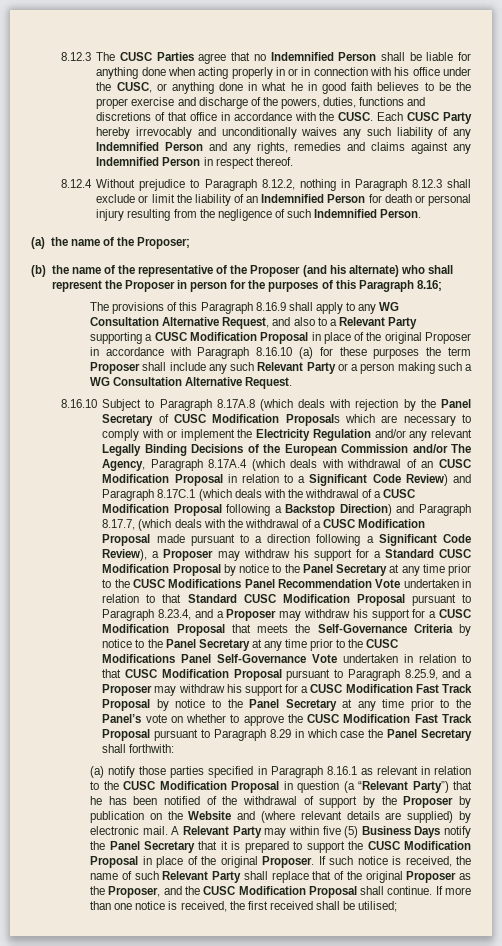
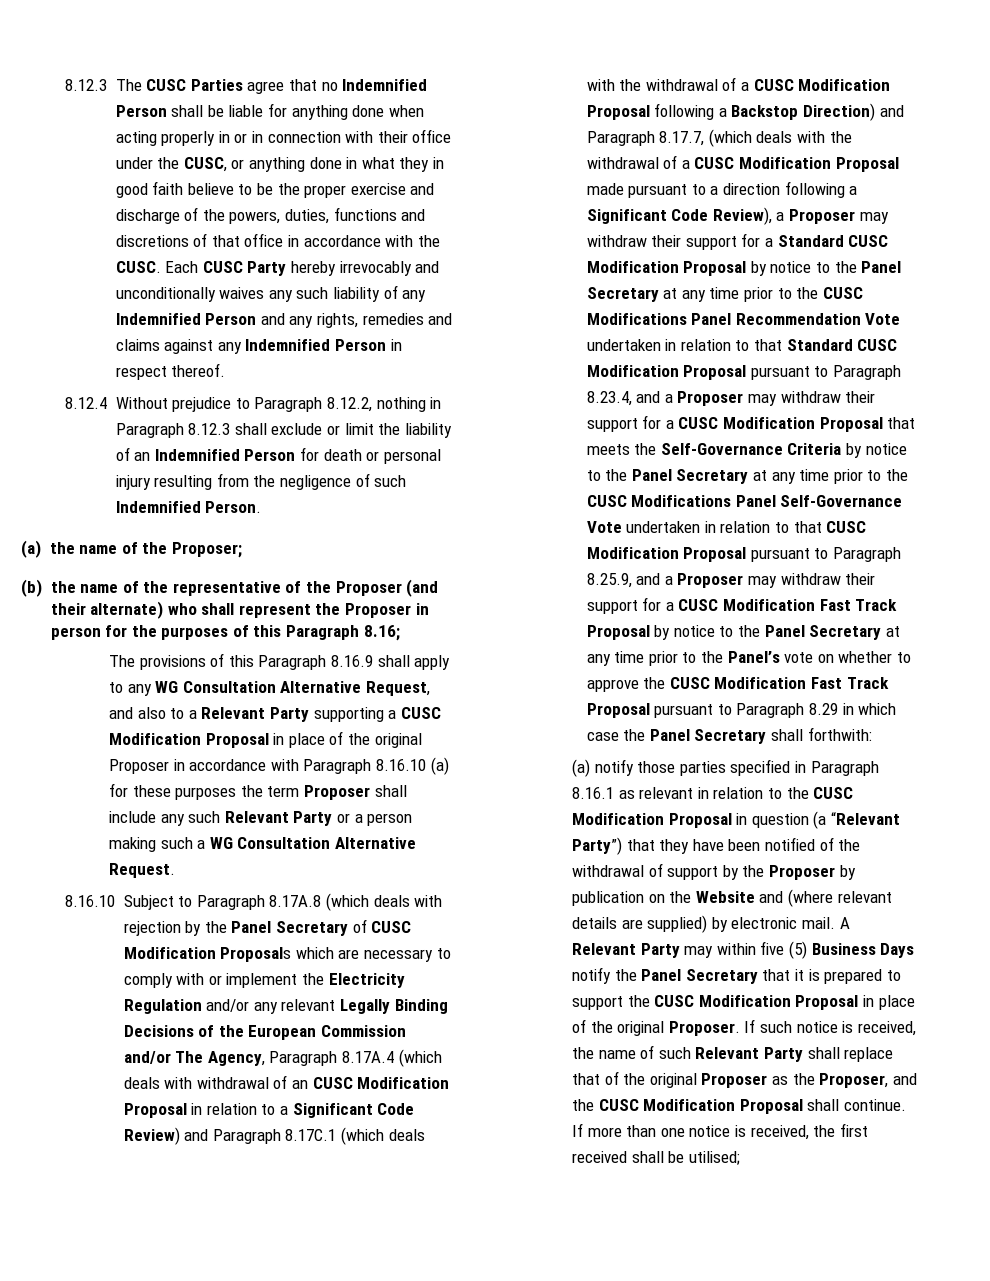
- 8.12.3 The CUSC Parties agree that no Indemnified Person shall be liable for anything done when acting properly in or in connection with his office under the CUSC, or anything done in what he in good faith believes to be the proper exercise and discharge of the powers, duties, functions and discretions of that office in accordance with the CUSC.
+ 8.12.3 The CUSC Parties agree that no Indemnified Person shall be liable for anything done when acting properly in or in connection with their office under the CUSC, or anything done in what they in good faith believe to be the proper exercise and discharge of the powers, duties, functions and discretions of that office in accordance with the CUSC.
- (b) the name of the representative of the Proposer (and his alternate) who shall represent the Proposer in person for the purposes of this Paragraph 8.16;
+ (b) the name of the representative of the Proposer (and their alternate) who shall represent the Proposer in person for the purposes of this Paragraph 8.16;
- 8.16.10 Subject to Paragraph 8.17A.8 (which deals with rejection by the Panel Secretary of CUSC Modification Proposals which are necessary to comply with or implement the Electricity Regulation and/or any relevant Legally Binding Decisions of the European Commission and/or The Agency, Paragraph 8.17A.4 (which deals with withdrawal of an CUSC Modification Proposal in relation to a Significant Code Review) and Paragraph 8.17C.1 (which deals with the withdrawal of a CUSC Modification Proposal following a Backstop Direction) and Paragraph 8.17.7, (which deals with the withdrawal of a CUSC Modification Proposal made pursuant to a direction following a Significant Code Review), a Proposer may withdraw his support for a Standard CUSC Modification Proposal by notice to the Panel Secretary at any time prior to the CUSC Modifications Panel Recommendation Vote undertaken in relation to that Standard CUSC Modification Proposal pursuant to Paragraph 8.23.4, and a Proposer may withdraw his support for a CUSC Modification Proposal that meets the Self-Governance Criteria by notice to the Panel Secretary at any time prior to the CUSC Modifications Panel Self-Governance Vote undertaken in relation to that CUSC Modification Proposal pursuant to Paragraph 8.25.9, and a Proposer may withdraw his support for a CUSC Modification Fast Track Proposal by notice to the Panel Secretary at any time prior to the Panel’s vote on whether to approve the CUSC Modification Fast Track Proposal pursuant to Paragraph 8.29 in which case the Panel Secretary shall forthwith:
+ 8.16.10 Subject to Paragraph 8.17A.8 (which deals with rejection by the Panel Secretary of CUSC Modification Proposals which are necessary to comply with or implement the Electricity Regulation and/or any relevant Legally Binding Decisions of the European Commission and/or The Agency, Paragraph 8.17A.4 (which deals with withdrawal of an CUSC Modification Proposal in relation to a Significant Code Review) and Paragraph 8.17C.1 (which deals with the withdrawal of a CUSC Modification Proposal following a Backstop Direction) and Paragraph 8.17.7, (which deals with the withdrawal of a CUSC Modification Proposal made pursuant to a direction following a Significant Code Review), a Proposer may withdraw their support for a Standard CUSC Modification Proposal by notice to the Panel Secretary at any time prior to the CUSC Modifications Panel Recommendation Vote undertaken in relation to that Standard CUSC Modification Proposal pursuant to Paragraph 8.23.4, and a Proposer may withdraw their support for a CUSC Modification Proposal that meets the Self-Governance Criteria by notice to the Panel Secretary at any time prior to the CUSC Modifications Panel Self-Governance Vote undertaken in relation to that CUSC Modification Proposal pursuant to Paragraph 8.25.9, and a Proposer may withdraw their support for a CUSC Modification Fast Track Proposal by notice to the Panel Secretary at any time prior to the Panel’s vote on whether to approve the CUSC Modification Fast Track Proposal pursuant to Paragraph 8.29 in which case the Panel Secretary shall forthwith:
- (a) notify those parties specified in Paragraph 8.16.1 as relevant in relation to the CUSC Modification Proposal in question (a “Relevant Party”) that he has been notified of the withdrawal of support by the Proposer by publication on the Website and (where relevant details are supplied) by electronic mail.
+ (a) notify those parties specified in Paragraph 8.16.1 as relevant in relation to the CUSC Modification Proposal in question (a “Relevant Party”) that they have been notified of the withdrawal of support by the Proposer by publication on the Website and (where relevant details are supplied) by electronic mail.

